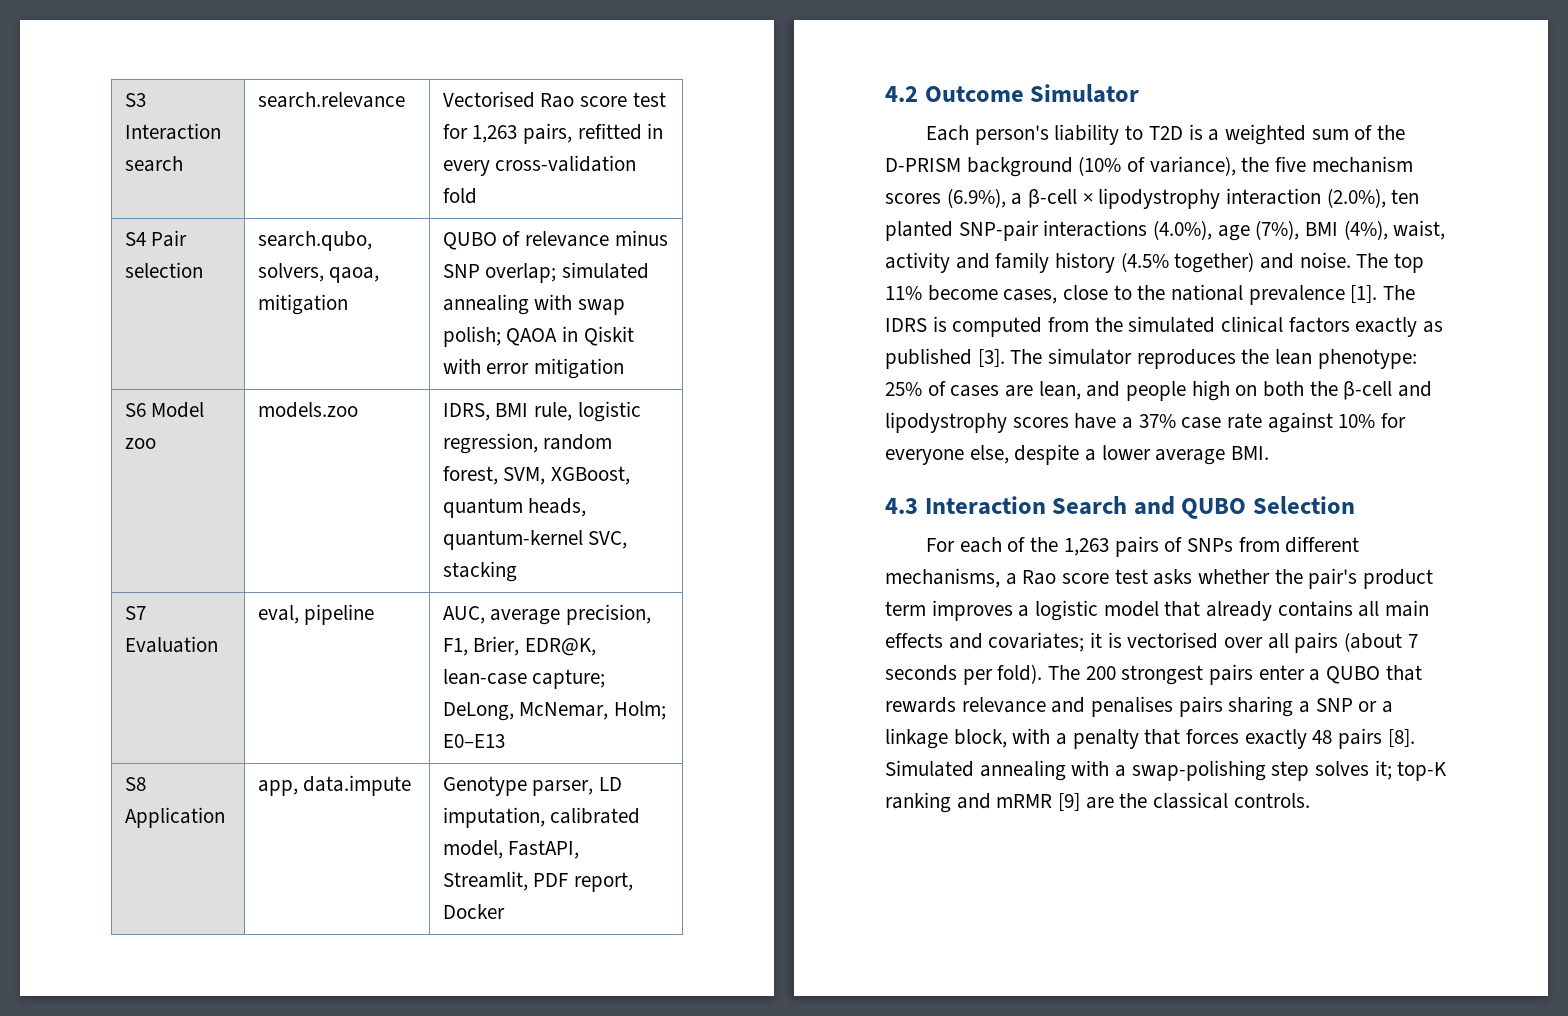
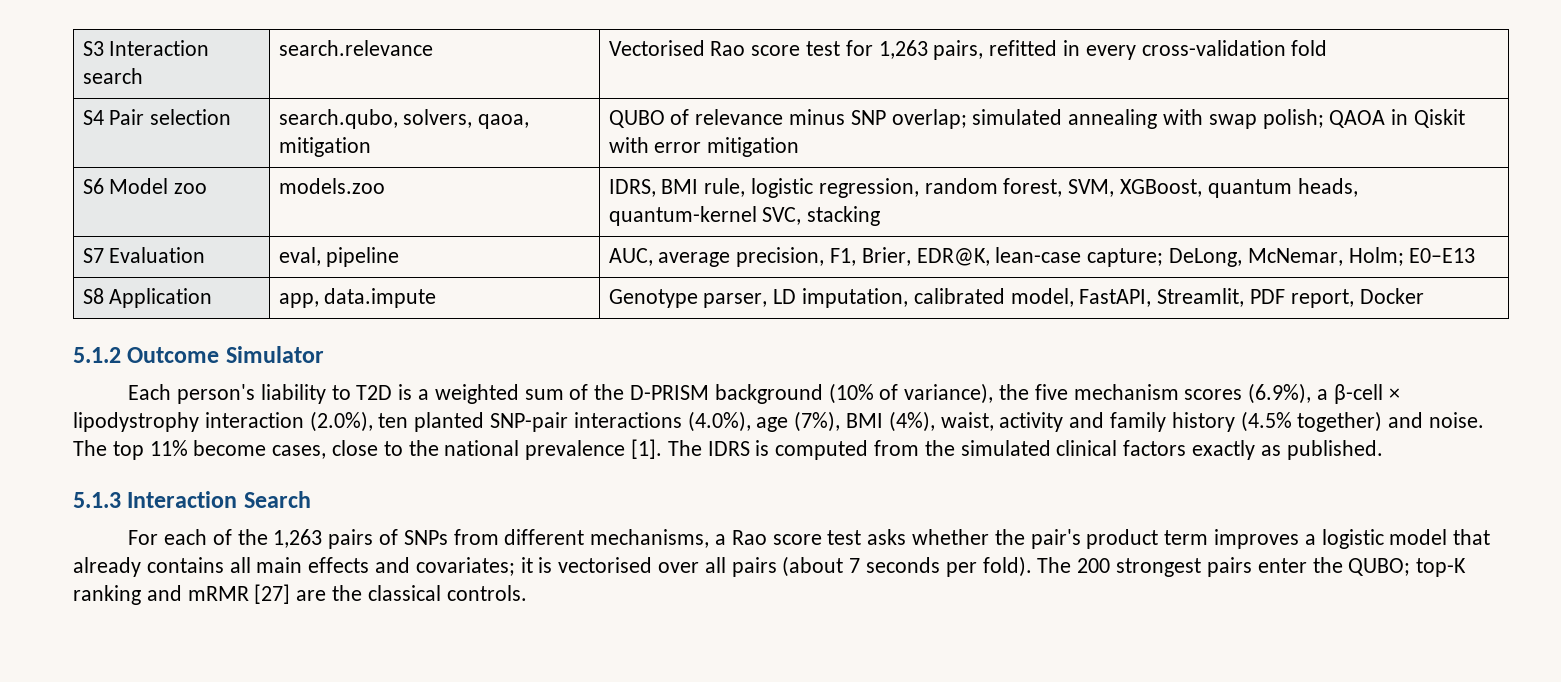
- 4.2 Outcome Simulator
+ 5.1.2 Outcome Simulator
- The IDRS is computed from the simulated clinical factors exactly as published [3]. The simulator reproduces the lean phenotype: 25% of cases are lean, and people high on both the β-cell and lipodystrophy scores have a 37% case rate against 10% for everyone else, despite a lower average BMI.
- 4.3 Interaction Search and QUBO Selection
+ The IDRS is computed from the simulated clinical factors exactly as published.
+ 5.1.3 Interaction Search
- The 200 strongest pairs enter a QUBO that rewards relevance and penalises pairs sharing a SNP or a linkage block, with a penalty that forces exactly 48 pairs [8]. Simulated annealing with a swap-polishing step solves it; top-K ranking and mRMR [9] are the classical controls.
+ The 200 strongest pairs enter the QUBO; top-K ranking and mRMR [27] are the classical controls.

